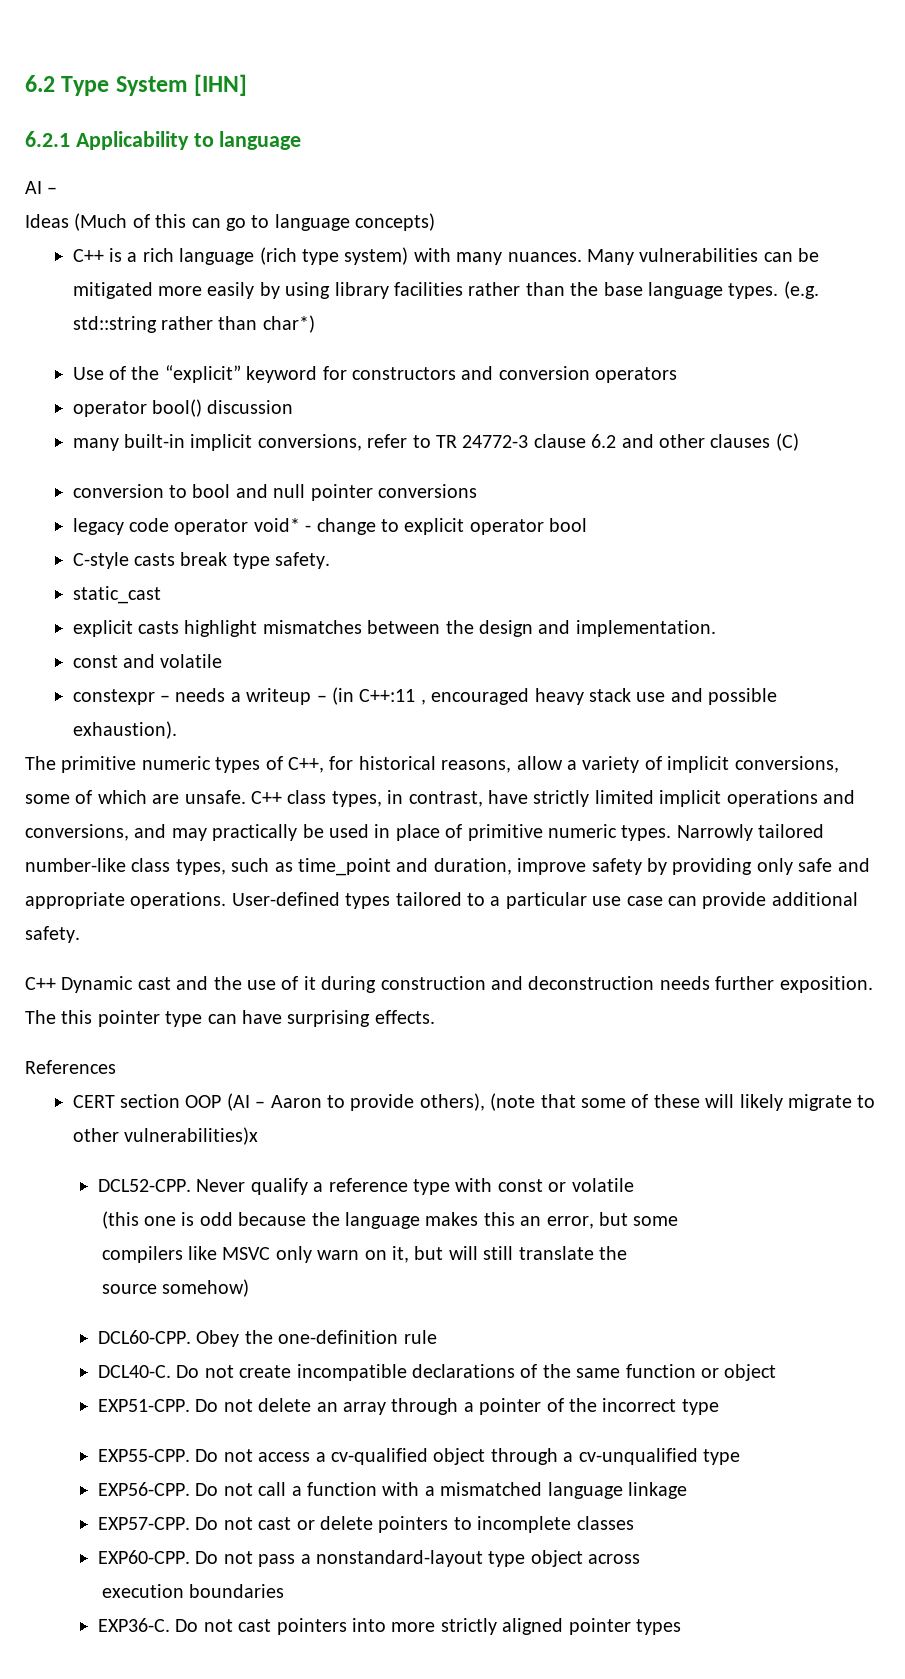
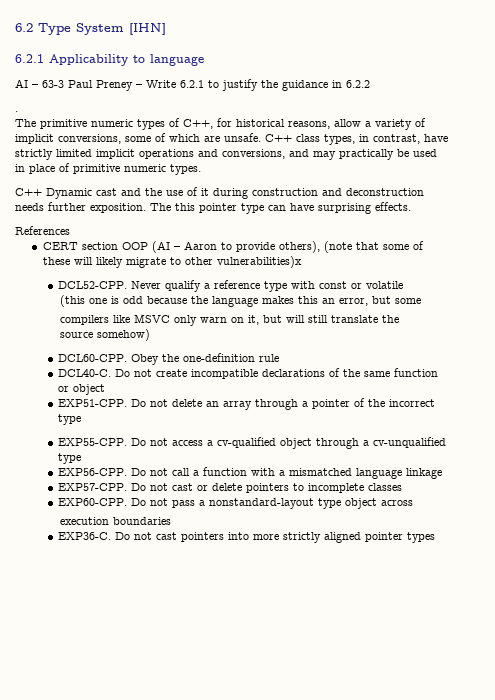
- AI –
- Ideas (Much of this can go to language concepts)
- C++ is a rich language (rich type system) with many nuances. Many vulnerabilities can be mitigated more easily by using library facilities rather than the base language types. (e.g. std::string rather than char*)
- Use of the “explicit” keyword for constructors and conversion operators
- operator bool() discussion
- many built-in implicit conversions, refer to TR 24772-3 clause 6.2 and other clauses (C)
- conversion to bool and null pointer conversions
- legacy code operator void* - change to explicit operator bool
- C-style casts break type safety.
- static_cast
- explicit casts highlight mismatches between the design and implementation.
- const and volatile
- constexpr – needs a writeup – (in C++:11 , encouraged heavy stack use and possible exhaustion).
+ AI – 63-3 Paul Preney – Write 6.2.1 to justify the guidance in 6.2.2
+ .
- Narrowly tailored number-like class types, such as time_point and duration, improve safety by providing only safe and appropriate operations. User-defined types tailored to a particular use case can provide additional safety.

